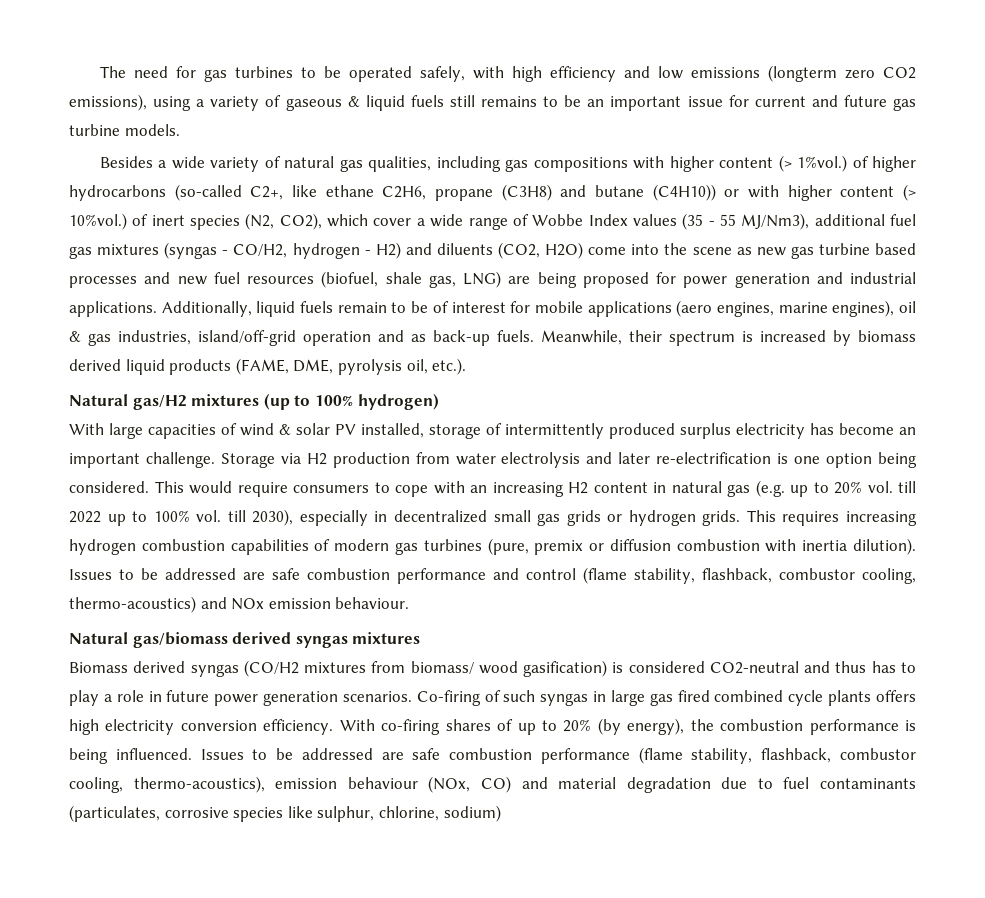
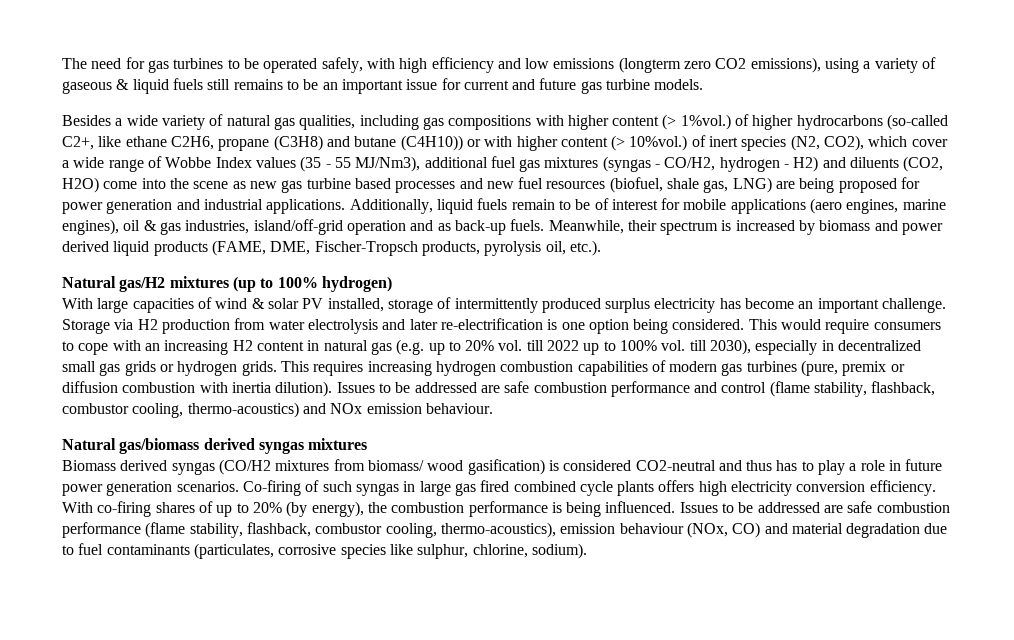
- Meanwhile, their spectrum is increased by biomass derived liquid products (FAME, DME, pyrolysis oil, etc.).
+ Meanwhile, their spectrum is increased by biomass and power derived liquid products (FAME, DME, Fischer-Tropsch products, pyrolysis oil, etc.).
- Issues to be addressed are safe combustion performance (flame stability, flashback, combustor cooling, thermo-acoustics), emission behaviour (NOx, CO) and material degradation due to fuel contaminants (particulates, corrosive species like sulphur, chlorine, sodium)
+ Issues to be addressed are safe combustion performance (flame stability, flashback, combustor cooling, thermo-acoustics), emission behaviour (NOx, CO) and material degradation due to fuel contaminants (particulates, corrosive species like sulphur, chlorine, sodium).

